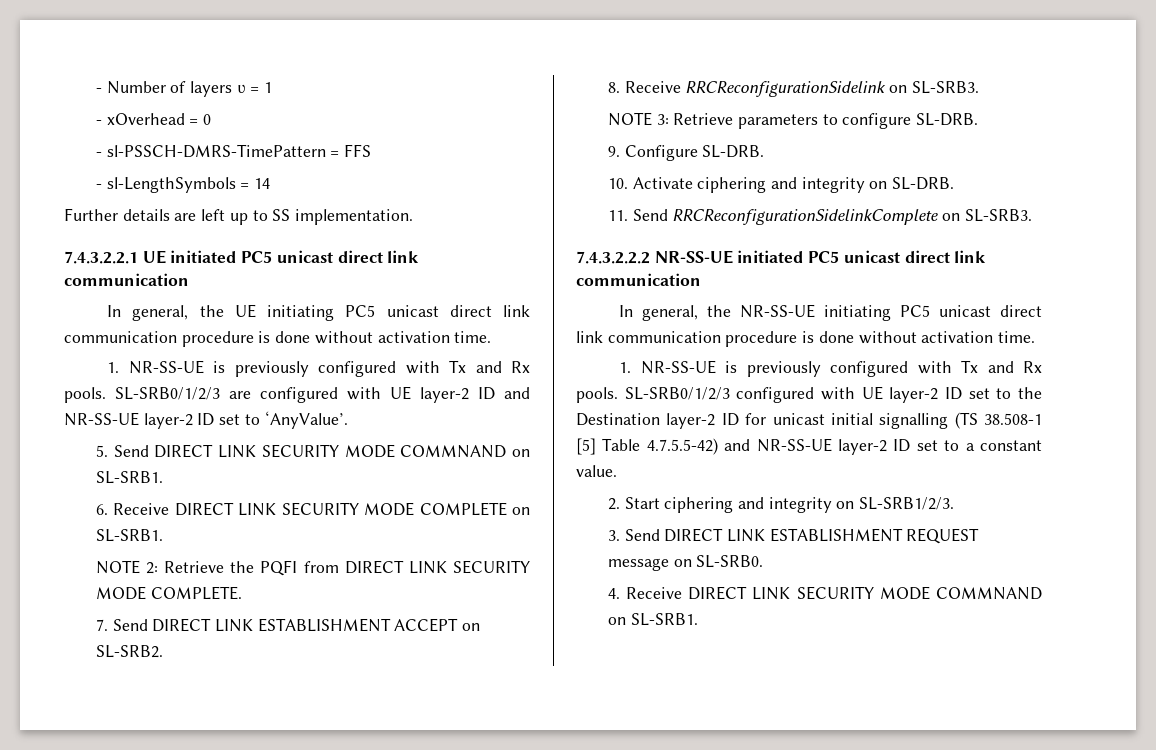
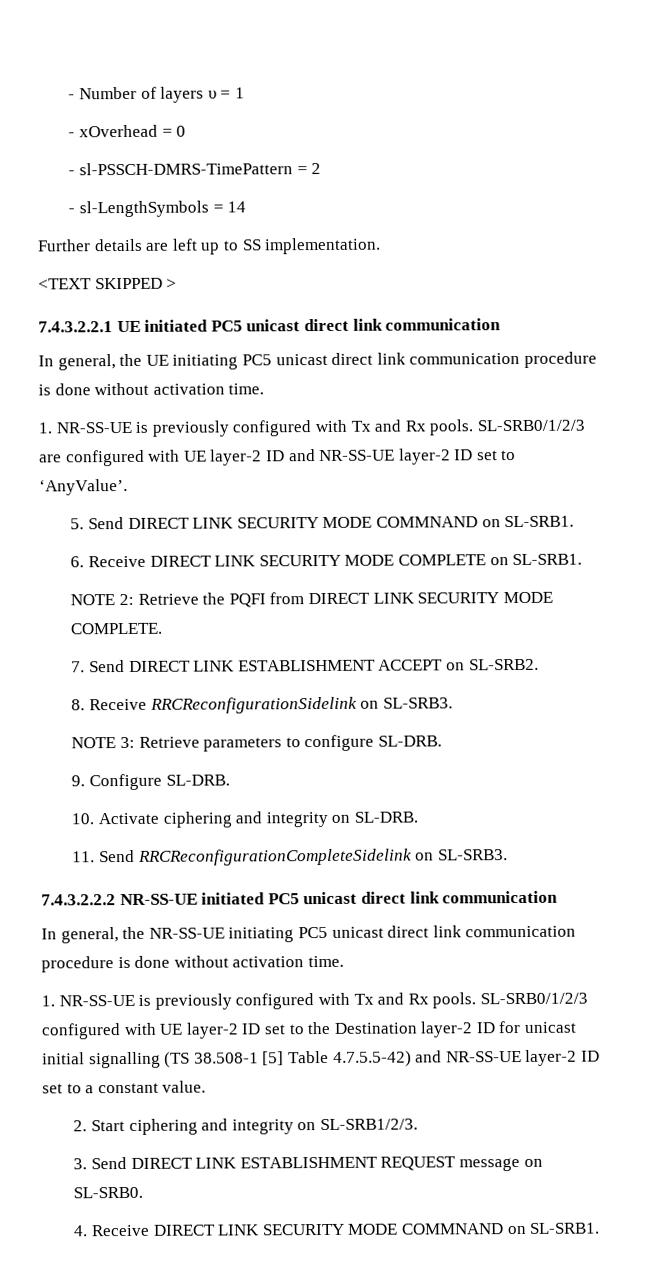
- - sl-PSSCH-DMRS-TimePattern = FFS
+ - sl-PSSCH-DMRS-TimePattern = 2
+ <TEXT SKIPPED >
- 11. Send RRCReconfigurationSidelinkComplete on SL-SRB3.
+ 11. Send RRCReconfigurationCompleteSidelink on SL-SRB3.

